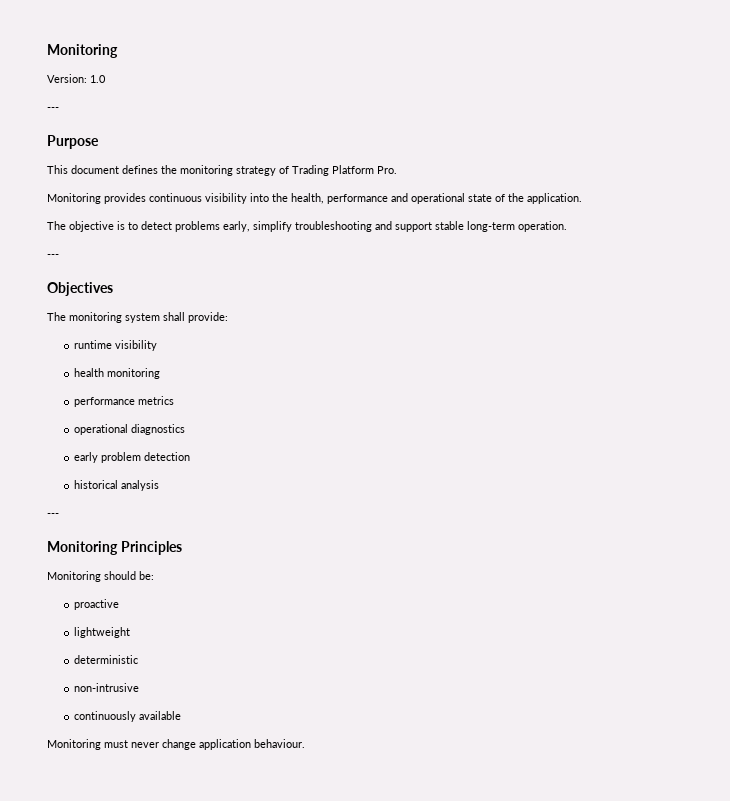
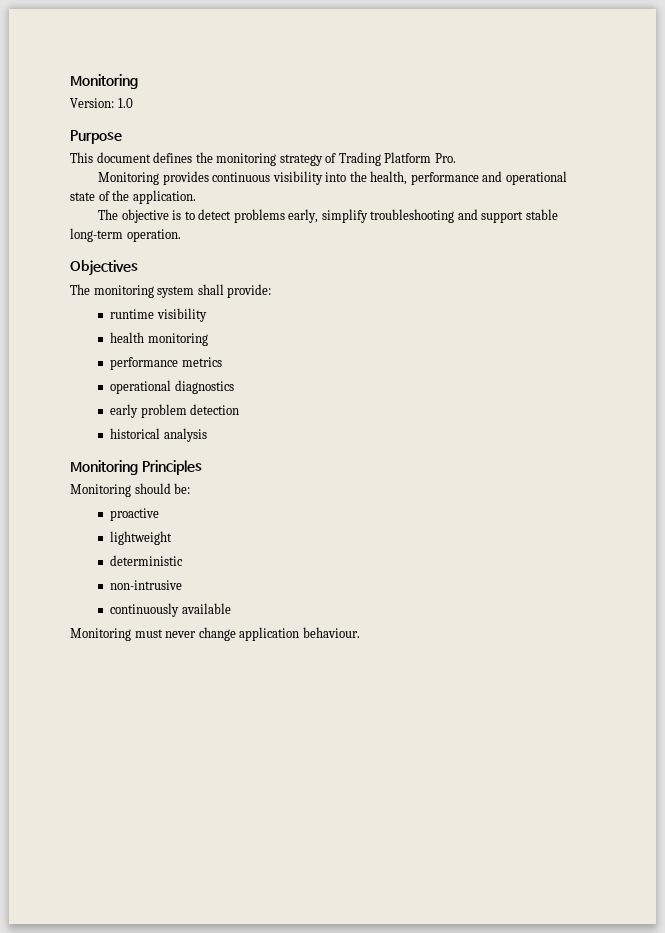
  Version: 1.0
- ---
  The objective is to detect problems early, simplify troubleshooting and support stable long-term operation.
- ---
  historical analysis
- ---

